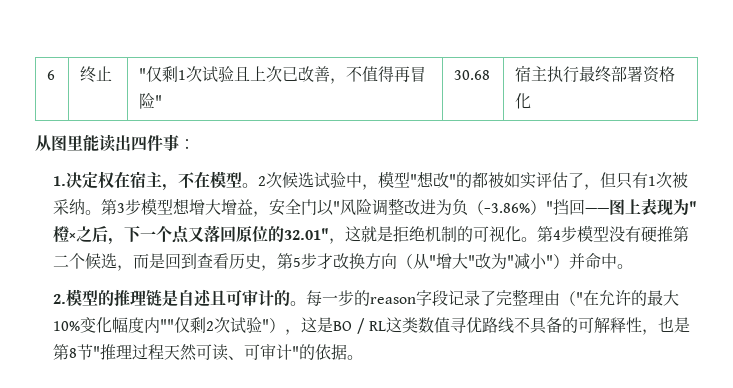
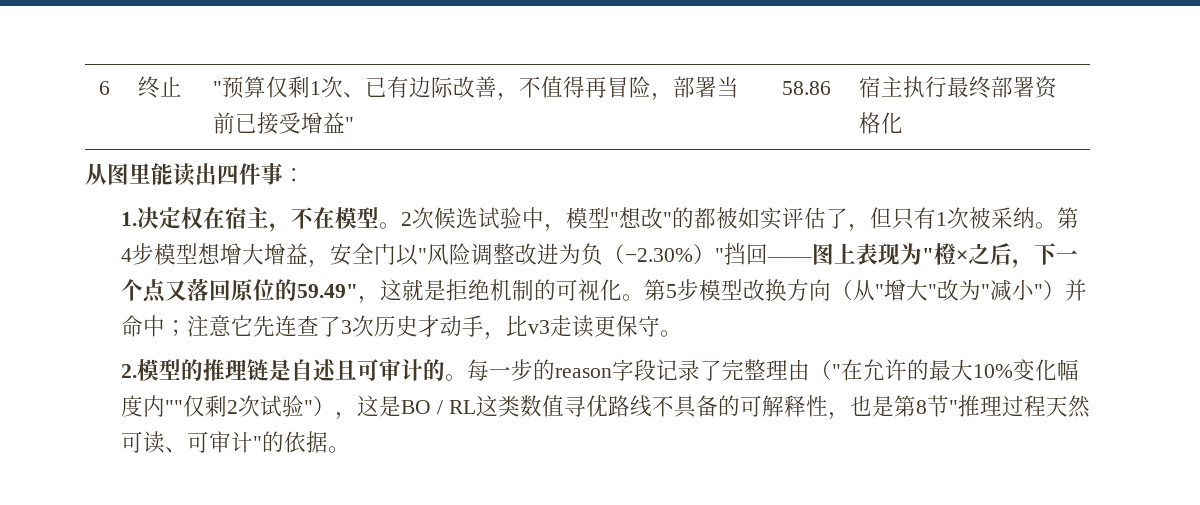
- 6 | 终止 | "仅剩1次试验且上次已改善，不值得再冒险" | 30.68 | 宿主执行最终部署资格化
+ 6 | 终止 | "预算仅剩1次、已有边际改善，不值得再冒险，部署当前已接受增益" | 58.86 | 宿主执行最终部署资格化
- 第3步模型想增大增益，安全门以"风险调整改进为负（−3.86%）"挡回——图上表现为"橙×之后，下一个点又落回原位的32.01"，这就是拒绝机制的可视化。
+ 第4步模型想增大增益，安全门以"风险调整改进为负（−2.30%）"挡回——图上表现为"橙×之后，下一个点又落回原位的59.49"，这就是拒绝机制的可视化。
- 第4步模型没有硬推第二个候选，而是回到查看历史，第5步才改换方向（从"增大"改为"减小"）并命中。
+ 第5步模型改换方向（从"增大"改为"减小"）并命中；注意它先连查了3次历史才动手，比v3走读更保守。

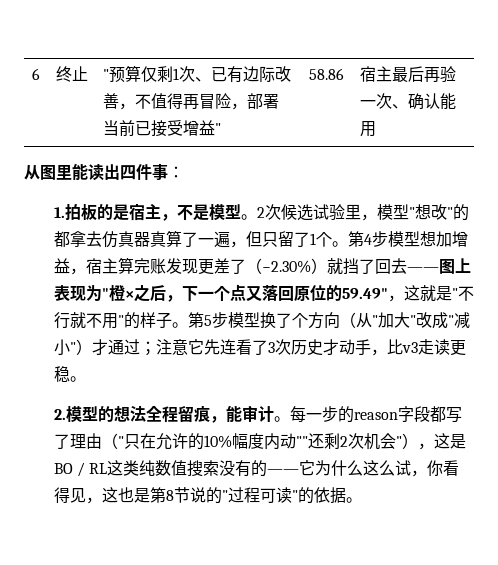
- 6 | 终止 | "预算仅剩1次、已有边际改善，不值得再冒险，部署当前已接受增益" | 58.86 | 宿主执行最终部署资格化
+ 6 | 终止 | "预算仅剩1次、已有边际改善，不值得再冒险，部署当前已接受增益" | 58.86 | 宿主最后再验一次、确认能用
- 1.决定权在宿主，不在模型。
+ 1.拍板的是宿主，不是模型。
- 2次候选试验中，模型"想改"的都被如实评估了，但只有1次被采纳。第4步模型想增大增益，安全门以"风险调整改进为负（−2.30%）"挡回——图上表现为"橙×之后，下一个点又落回原位的59.49"，这就是拒绝机制的可视化。
+ 2次候选试验里，模型"想改"的都拿去仿真器真算了一遍，但只留了1个。第4步模型想加增益，宿主算完账发现更差了（−2.30%）就挡了回去——图上表现为"橙×之后，下一个点又落回原位的59.49"，这就是"不行就不用"的样子。
- 第5步模型改换方向（从"增大"改为"减小"）并命中；注意它先连查了3次历史才动手，比v3走读更保守。
+ 第5步模型换了个方向（从"加大"改成"减小"）才通过；注意它先连看了3次历史才动手，比v3走读更稳。
- 2.模型的推理链是自述且可审计的。
+ 2.模型的想法全程留痕，能审计。
- 每一步的reason字段记录了完整理由（"在允许的最大10%变化幅度内""仅剩2次试验"），这是BO / RL这类数值寻优路线不具备的可解释性，也是第8节"推理过程天然可读、可审计"的依据。
+ 每一步的reason字段都写了理由（"只在允许的10%幅度内动""还剩2次机会"），这是BO / RL这类纯数值搜索没有的——它为什么这么试，你看得见，这也是第8节说的"过程可读"的依据。

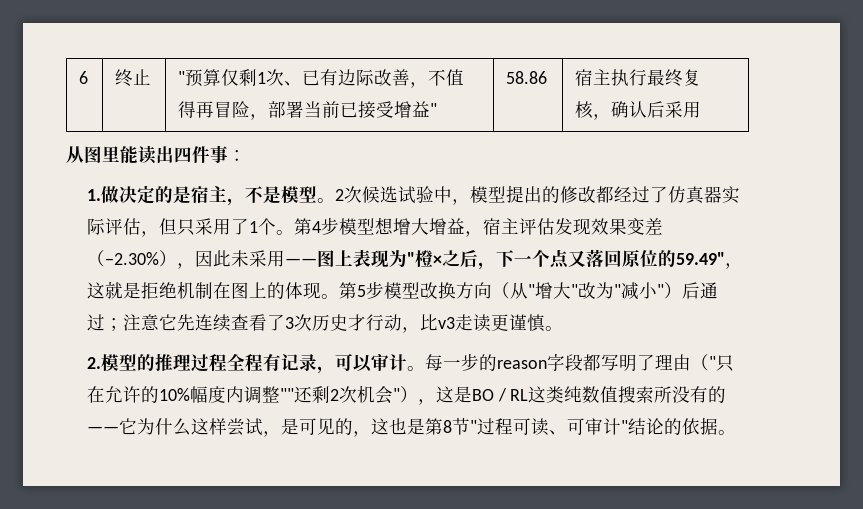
- 6 | 终止 | "预算仅剩1次、已有边际改善，不值得再冒险，部署当前已接受增益" | 58.86 | 宿主最后再验一次、确认能用
+ 6 | 终止 | "预算仅剩1次、已有边际改善，不值得再冒险，部署当前已接受增益" | 58.86 | 宿主执行最终复核，确认后采用
- 1.拍板的是宿主，不是模型。
+ 1.做决定的是宿主，不是模型。
- 2次候选试验里，模型"想改"的都拿去仿真器真算了一遍，但只留了1个。
+ 2次候选试验中，模型提出的修改都经过了仿真器实际评估，但只采用了1个。
- 第4步模型想加增益，宿主算完账发现更差了（−2.30%）就挡了回去——图上表现为"橙×之后，下一个点又落回原位的59.49"，这就是"不行就不用"的样子。
+ 第4步模型想增大增益，宿主评估发现效果变差（−2.30%），因此未采用——图上表现为"橙×之后，下一个点又落回原位的59.49"，这就是拒绝机制在图上的体现。
- 第5步模型换了个方向（从"加大"改成"减小"）才通过；注意它先连看了3次历史才动手，比v3走读更稳。
+ 第5步模型改换方向（从"增大"改为"减小"）后通过；注意它先连续查看了3次历史才行动，比v3走读更谨慎。
- 2.模型的想法全程留痕，能审计。
+ 2.模型的推理过程全程有记录，可以审计。
- 每一步的reason字段都写了理由（"只在允许的10%幅度内动""还剩2次机会"），这是BO / RL这类纯数值搜索没有的——它为什么这么试，你看得见，这也是第8节说的"过程可读"的依据。
+ 每一步的reason字段都写明了理由（"只在允许的10%幅度内调整""还剩2次机会"），这是BO / RL这类纯数值搜索所没有的——它为什么这样尝试，是可见的，这也是第8节"过程可读、可审计"结论的依据。

